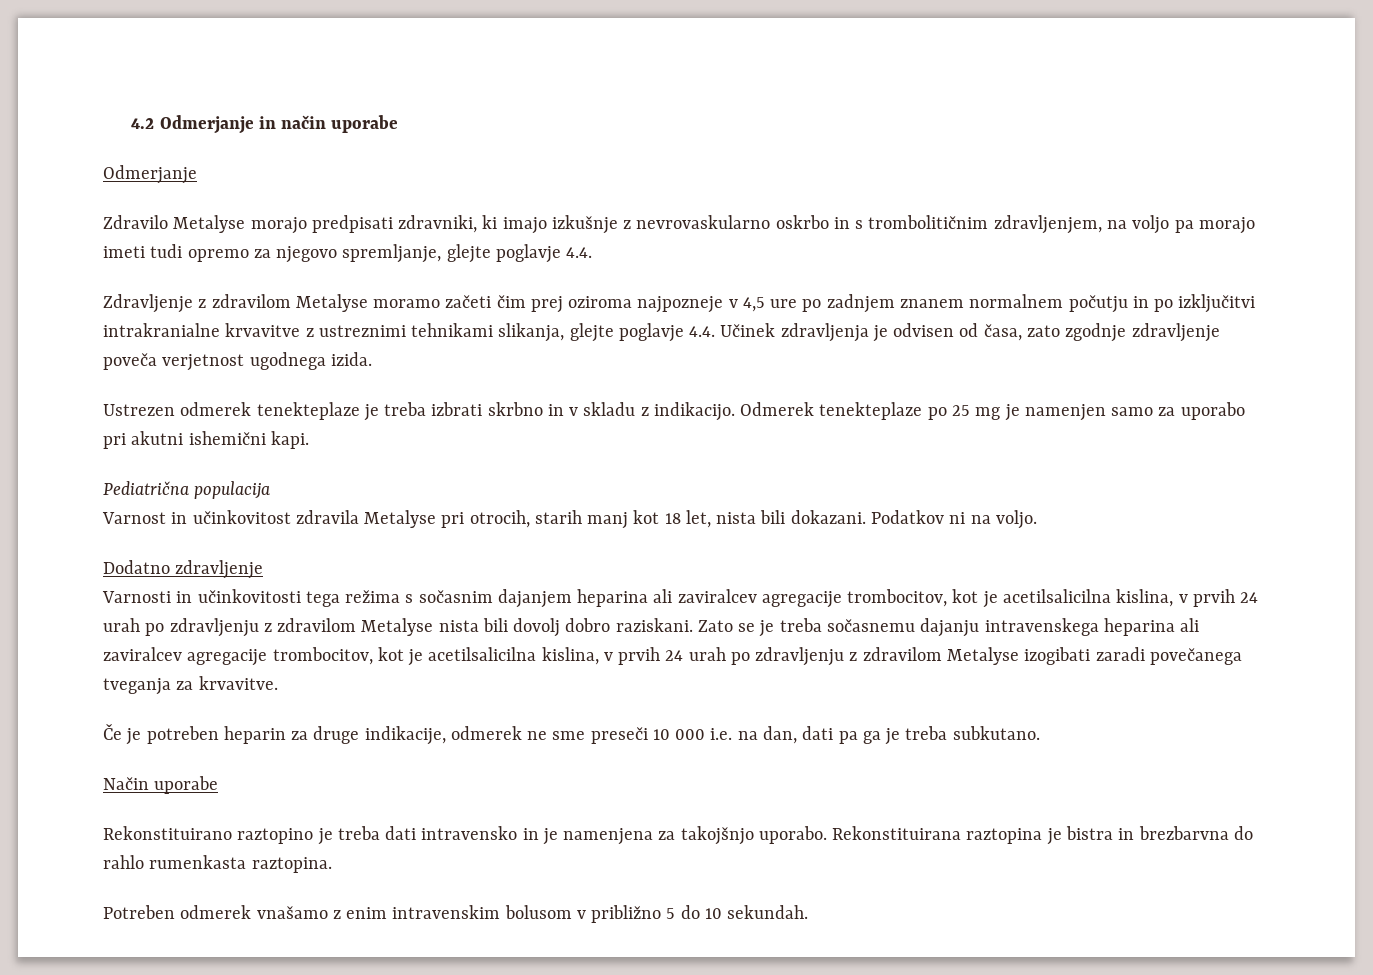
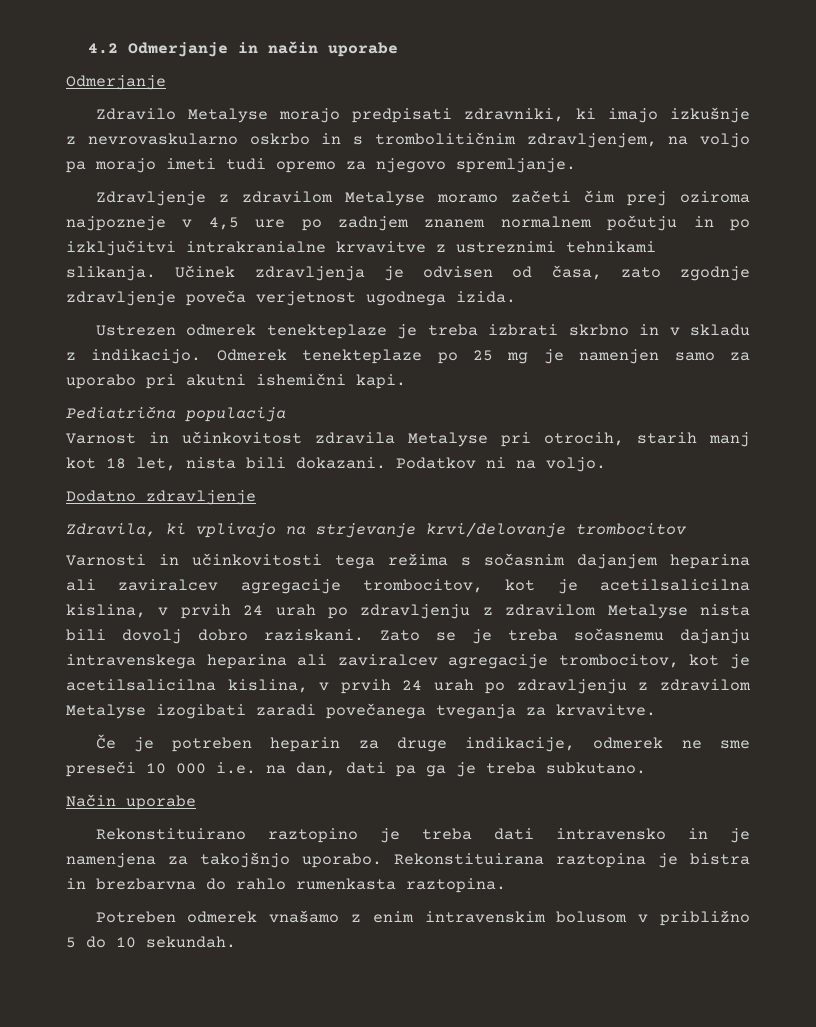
- Zdravilo Metalyse morajo predpisati zdravniki, ki imajo izkušnje z nevrovaskularno oskrbo in s trombolitičnim zdravljenjem, na voljo pa morajo imeti tudi opremo za njegovo spremljanje, glejte poglavje 4.4.
+ Zdravilo Metalyse morajo predpisati zdravniki, ki imajo izkušnje z nevrovaskularno oskrbo in s trombolitičnim zdravljenjem, na voljo pa morajo imeti tudi opremo za njegovo spremljanje.
- Zdravljenje z zdravilom Metalyse moramo začeti čim prej oziroma najpozneje v 4,5 ure po zadnjem znanem normalnem počutju in po izključitvi intrakranialne krvavitve z ustreznimi tehnikami slikanja, glejte poglavje 4.4. Učinek zdravljenja je odvisen od časa, zato zgodnje zdravljenje poveča verjetnost ugodnega izida.
+ Zdravljenje z zdravilom Metalyse moramo začeti čim prej oziroma najpozneje v 4,5 ure po zadnjem znanem normalnem počutju in po izključitvi intrakranialne krvavitve z ustreznimi tehnikami slikanja. Učinek zdravljenja je odvisen od časa, zato zgodnje zdravljenje poveča verjetnost ugodnega izida.
+ Zdravila, ki vplivajo na strjevanje krvi/delovanje trombocitov

